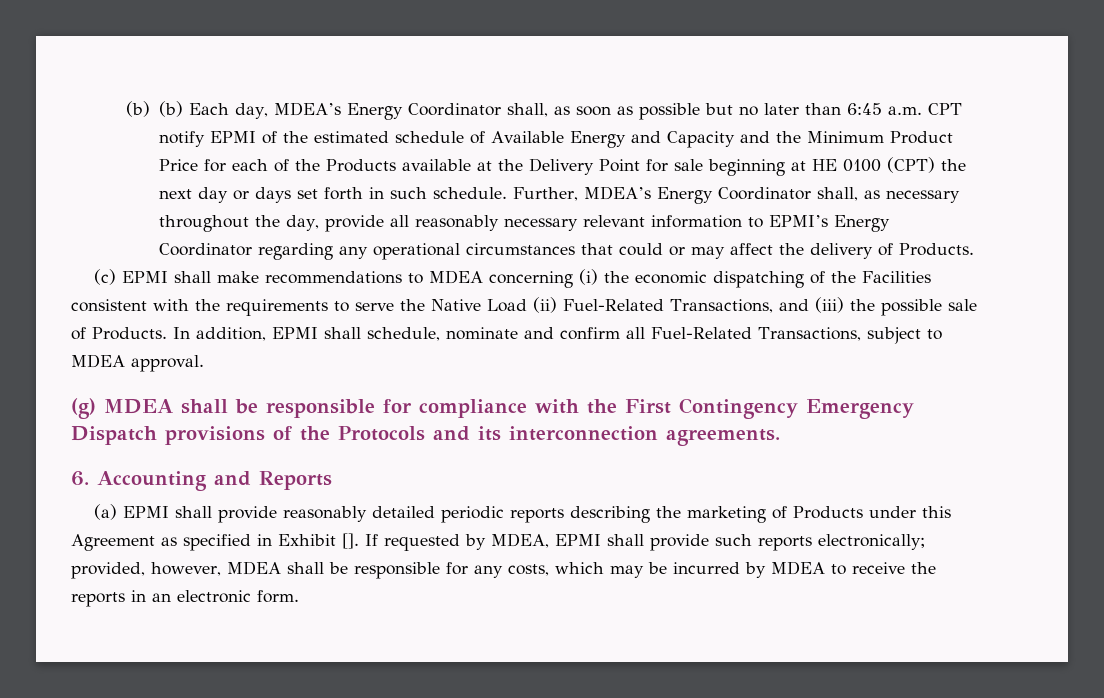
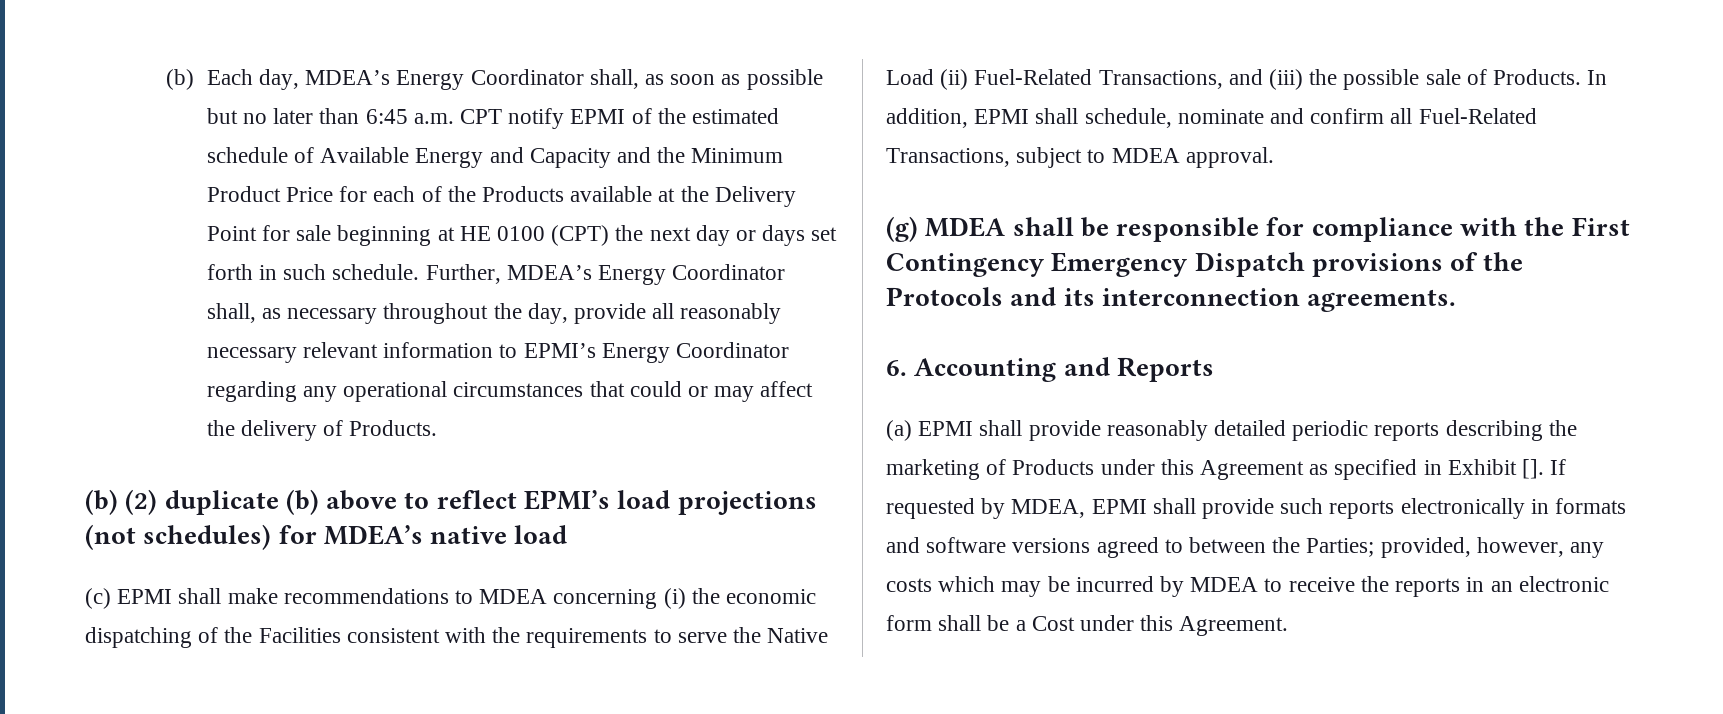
- (b) (b) Each day, MDEA’s Energy Coordinator shall, as soon as possible but no later than 6:45 a.m. CPT notify EPMI of the estimated schedule of Available Energy and Capacity and the Minimum Product Price for each of the Products available at the Delivery Point for sale beginning at HE 0100 (CPT) the next day or days set forth in such schedule.
+ (b) Each day, MDEA’s Energy Coordinator shall, as soon as possible but no later than 6:45 a.m. CPT notify EPMI of the estimated schedule of Available Energy and Capacity and the Minimum Product Price for each of the Products available at the Delivery Point for sale beginning at HE 0100 (CPT) the next day or days set forth in such schedule.
+ (b) (2) duplicate (b) above to reflect EPMI’s load projections (not schedules) for MDEA’s native load
- If requested by MDEA, EPMI shall provide such reports electronically; provided, however, MDEA shall be responsible for any costs, which may be incurred by MDEA to receive the reports in an electronic form.
+ If requested by MDEA, EPMI shall provide such reports electronically in formats and software versions agreed to between the Parties; provided, however, any costs which may be incurred by MDEA to receive the reports in an electronic form shall be a Cost under this Agreement.

